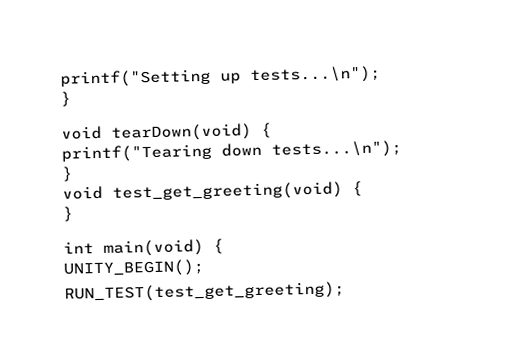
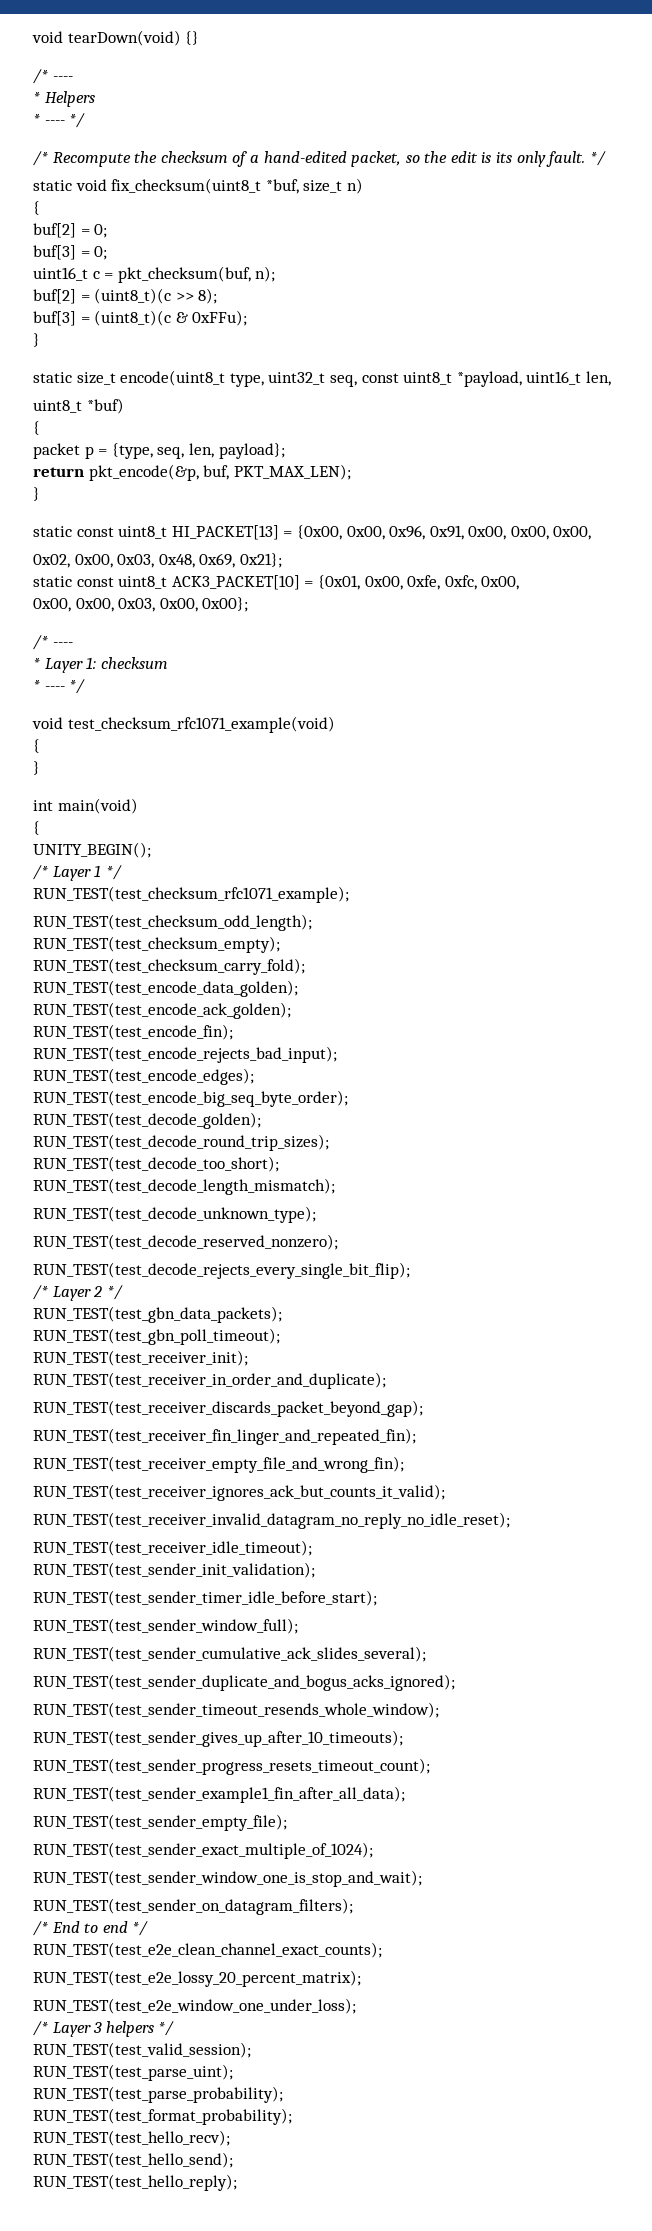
- printf("Setting up tests...\n");
+ void tearDown(void) {}
+ /* ----
+ * Helpers
+ * ---- */
+ /* Recompute the checksum of a hand-edited packet, so the edit is its only fault. */
+ static void fix_checksum(uint8_t *buf, size_t n)
+ {
+ buf[2] = 0;
+ buf[3] = 0;
+ uint16_t c = pkt_checksum(buf, n);
+ buf[2] = (uint8_t)(c >> 8);
+ buf[3] = (uint8_t)(c & 0xFFu);
  }
- void tearDown(void) {
- printf("Tearing down tests...\n");
+ static size_t encode(uint8_t type, uint32_t seq, const uint8_t *payload, uint16_t len,
+ uint8_t *buf)
+ {
+ packet p = {type, seq, len, payload};
+ return pkt_encode(&p, buf, PKT_MAX_LEN);
  }
- void test_get_greeting(void) {
+ static const uint8_t HI_PACKET[13] = {0x00, 0x00, 0x96, 0x91, 0x00, 0x00, 0x00,
+ 0x02, 0x00, 0x03, 0x48, 0x69, 0x21};
+ static const uint8_t ACK3_PACKET[10] = {0x01, 0x00, 0xfe, 0xfc, 0x00,
+ 0x00, 0x00, 0x03, 0x00, 0x00};
+ /* ----
+ * Layer 1: checksum
+ * ---- */
+ void test_checksum_rfc1071_example(void)
+ {
- int main(void) {
+ int main(void)
+ {
- RUN_TEST(test_get_greeting);
+ /* Layer 1 */
+ RUN_TEST(test_checksum_rfc1071_example);
+ RUN_TEST(test_checksum_odd_length);
+ RUN_TEST(test_checksum_empty);
+ RUN_TEST(test_checksum_carry_fold);
+ RUN_TEST(test_encode_data_golden);
+ RUN_TEST(test_encode_ack_golden);
+ RUN_TEST(test_encode_fin);
+ RUN_TEST(test_encode_rejects_bad_input);
+ RUN_TEST(test_encode_edges);
+ RUN_TEST(test_encode_big_seq_byte_order);
+ RUN_TEST(test_decode_golden);
+ RUN_TEST(test_decode_round_trip_sizes);
+ RUN_TEST(test_decode_too_short);
+ RUN_TEST(test_decode_length_mismatch);
+ RUN_TEST(test_decode_unknown_type);
+ RUN_TEST(test_decode_reserved_nonzero);
+ RUN_TEST(test_decode_rejects_every_single_bit_flip);
+ /* Layer 2 */
+ RUN_TEST(test_gbn_data_packets);
+ RUN_TEST(test_gbn_poll_timeout);
+ RUN_TEST(test_receiver_init);
+ RUN_TEST(test_receiver_in_order_and_duplicate);
+ RUN_TEST(test_receiver_discards_packet_beyond_gap);
+ RUN_TEST(test_receiver_fin_linger_and_repeated_fin);
+ RUN_TEST(test_receiver_empty_file_and_wrong_fin);
+ RUN_TEST(test_receiver_ignores_ack_but_counts_it_valid);
+ RUN_TEST(test_receiver_invalid_datagram_no_reply_no_idle_reset);
+ RUN_TEST(test_receiver_idle_timeout);
+ RUN_TEST(test_sender_init_validation);
+ RUN_TEST(test_sender_timer_idle_before_start);
+ RUN_TEST(test_sender_window_full);
+ RUN_TEST(test_sender_cumulative_ack_slides_several);
+ RUN_TEST(test_sender_duplicate_and_bogus_acks_ignored);
+ RUN_TEST(test_sender_timeout_resends_whole_window);
+ RUN_TEST(test_sender_gives_up_after_10_timeouts);
+ RUN_TEST(test_sender_progress_resets_timeout_count);
+ RUN_TEST(test_sender_example1_fin_after_all_data);
+ RUN_TEST(test_sender_empty_file);
+ RUN_TEST(test_sender_exact_multiple_of_1024);
+ RUN_TEST(test_sender_window_one_is_stop_and_wait);
+ RUN_TEST(test_sender_on_datagram_filters);
+ /* End to end */
+ RUN_TEST(test_e2e_clean_channel_exact_counts);
+ RUN_TEST(test_e2e_lossy_20_percent_matrix);
+ RUN_TEST(test_e2e_window_one_under_loss);
+ /* Layer 3 helpers */
+ RUN_TEST(test_valid_session);
+ RUN_TEST(test_parse_uint);
+ RUN_TEST(test_parse_probability);
+ RUN_TEST(test_format_probability);
+ RUN_TEST(test_hello_recv);
+ RUN_TEST(test_hello_send);
+ RUN_TEST(test_hello_reply);

